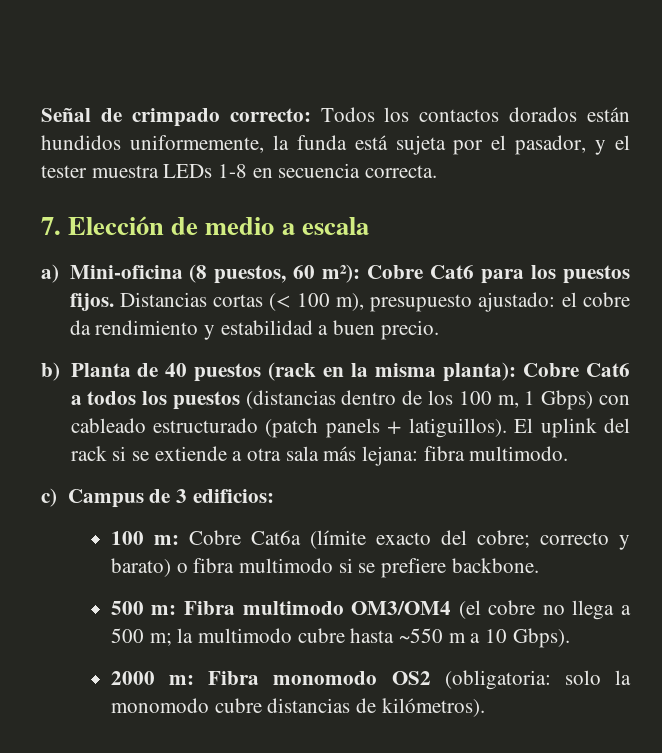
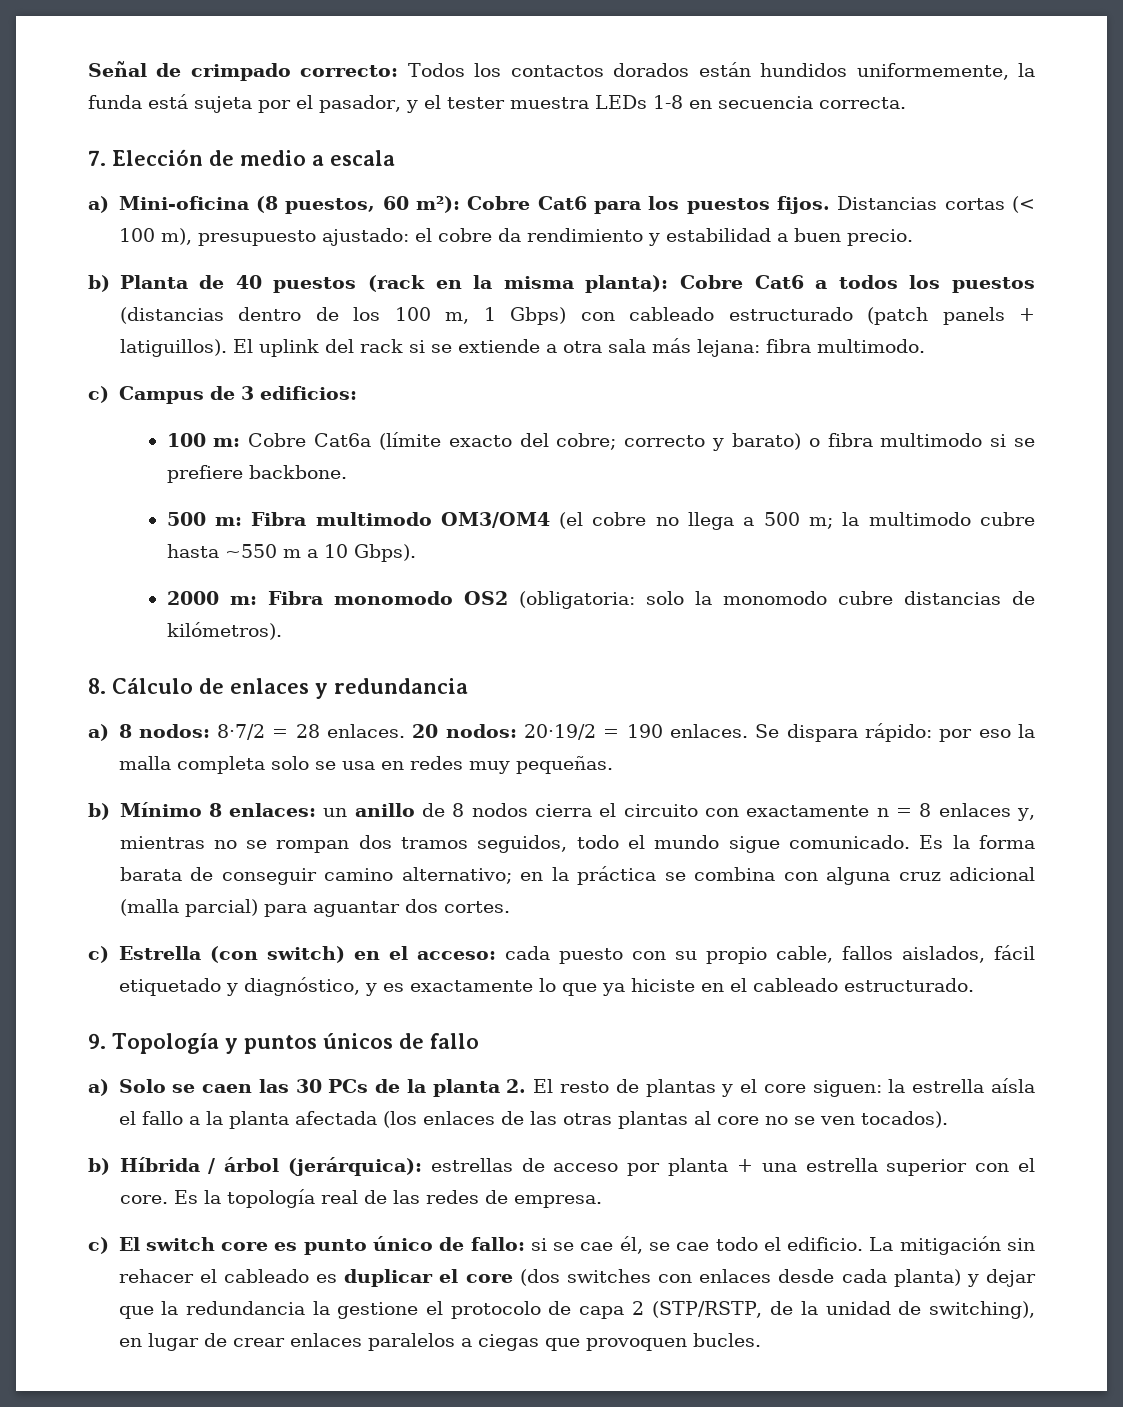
+ 8. Cálculo de enlaces y redundancia
+ a) 8 nodos: 8·7/2 = 28 enlaces. 20 nodos: 20·19/2 = 190 enlaces. Se dispara rápido: por eso la malla completa solo se usa en redes muy pequeñas.
+ b) Mínimo 8 enlaces: un anillo de 8 nodos cierra el circuito con exactamente n = 8 enlaces y, mientras no se rompan dos tramos seguidos, todo el mundo sigue comunicado. Es la forma barata de conseguir camino alternativo; en la práctica se combina con alguna cruz adicional (malla parcial) para aguantar dos cortes.
+ c) Estrella (con switch) en el acceso: cada puesto con su propio cable, fallos aislados, fácil etiquetado y diagnóstico, y es exactamente lo que ya hiciste en el cableado estructurado.
+ 9. Topología y puntos únicos de fallo
+ a) Solo se caen las 30 PCs de la planta 2. El resto de plantas y el core siguen: la estrella aísla el fallo a la planta afectada (los enlaces de las otras plantas al core no se ven tocados).
+ b) Híbrida / árbol (jerárquica): estrellas de acceso por planta + una estrella superior con el core. Es la topología real de las redes de empresa.
+ c) El switch core es punto único de fallo: si se cae él, se cae todo el edificio. La mitigación sin rehacer el cableado es duplicar el core (dos switches con enlaces desde cada planta) y dejar que la redundancia la gestione el protocolo de capa 2 (STP/RSTP, de la unidad de switching), en lugar de crear enlaces paralelos a ciegas que provoquen bucles.

